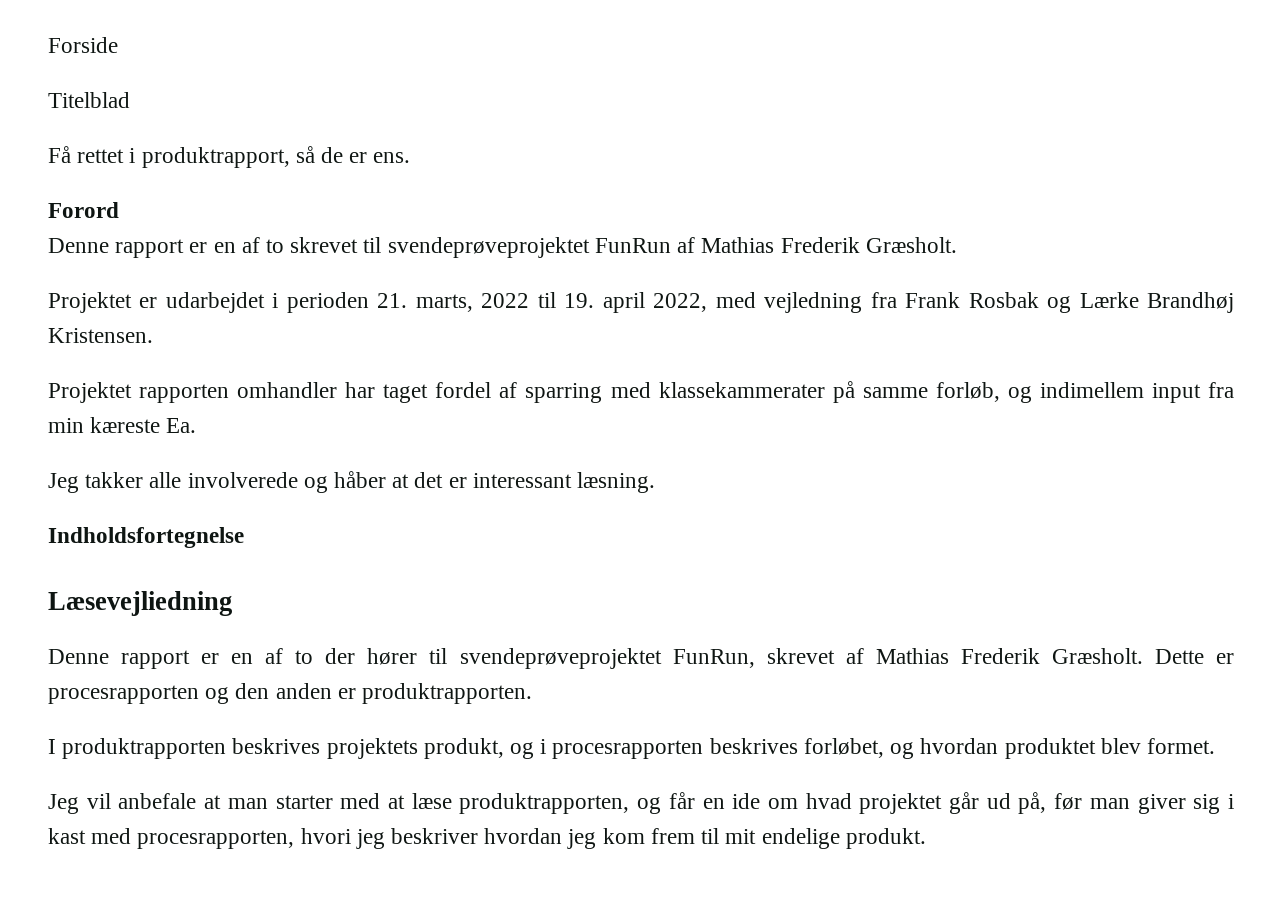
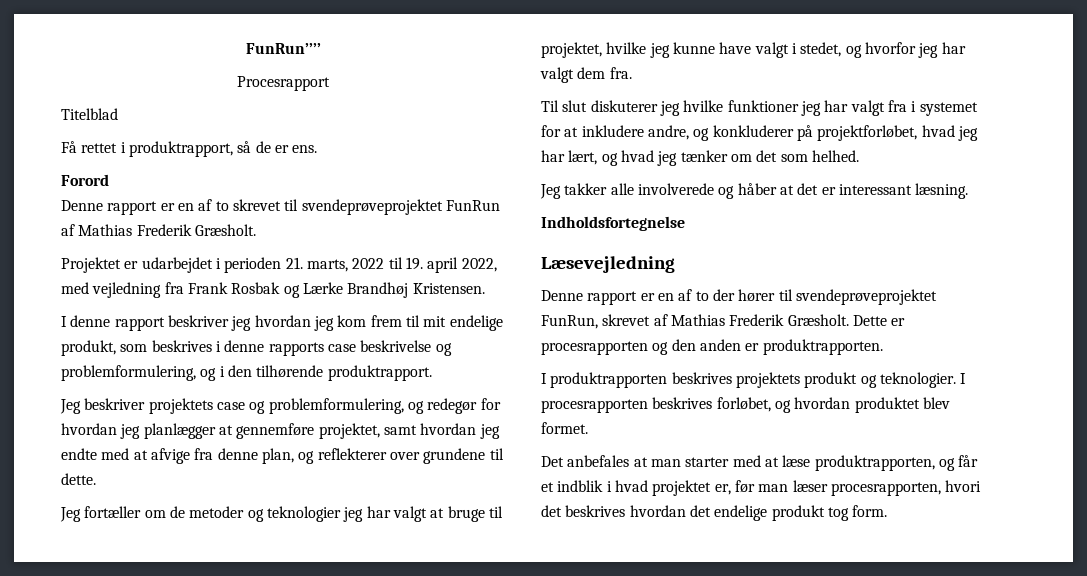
- Forside
+ FunRun’’’’
+ Procesrapport
- Projektet rapporten omhandler har taget fordel af sparring med klassekammerater på samme forløb, og indimellem input fra min kæreste Ea.
+ I denne rapport beskriver jeg hvordan jeg kom frem til mit endelige produkt, som beskrives i denne rapports case beskrivelse og problemformulering, og i den tilhørende produktrapport.
+ Jeg beskriver projektets case og problemformulering, og redegør for hvordan jeg planlægger at gennemføre projektet, samt hvordan jeg endte med at afvige fra denne plan, og reflekterer over grundene til dette.
+ Jeg fortæller om de metoder og teknologier jeg har valgt at bruge til projektet, hvilke jeg kunne have valgt i stedet, og hvorfor jeg har valgt dem fra.
+ Til slut diskuterer jeg hvilke funktioner jeg har valgt fra i systemet for at inkludere andre, og konkluderer på projektforløbet, hvad jeg har lært, og hvad jeg tænker om det som helhed.
- Læsevejliedning
+ Læsevejledning
- I produktrapporten beskrives projektets produkt, og i procesrapporten beskrives forløbet, og hvordan produktet blev formet.
+ I produktrapporten beskrives projektets produkt og teknologier. I procesrapporten beskrives forløbet, og hvordan produktet blev formet.
- Jeg vil anbefale at man starter med at læse produktrapporten, og får en ide om hvad projektet går ud på, før man giver sig i kast med procesrapporten, hvori jeg beskriver hvordan jeg kom frem til mit endelige produkt.
+ Det anbefales at man starter med at læse produktrapporten, og får et indblik i hvad projektet er, før man læser procesrapporten, hvori det beskrives hvordan det endelige produkt tog form.

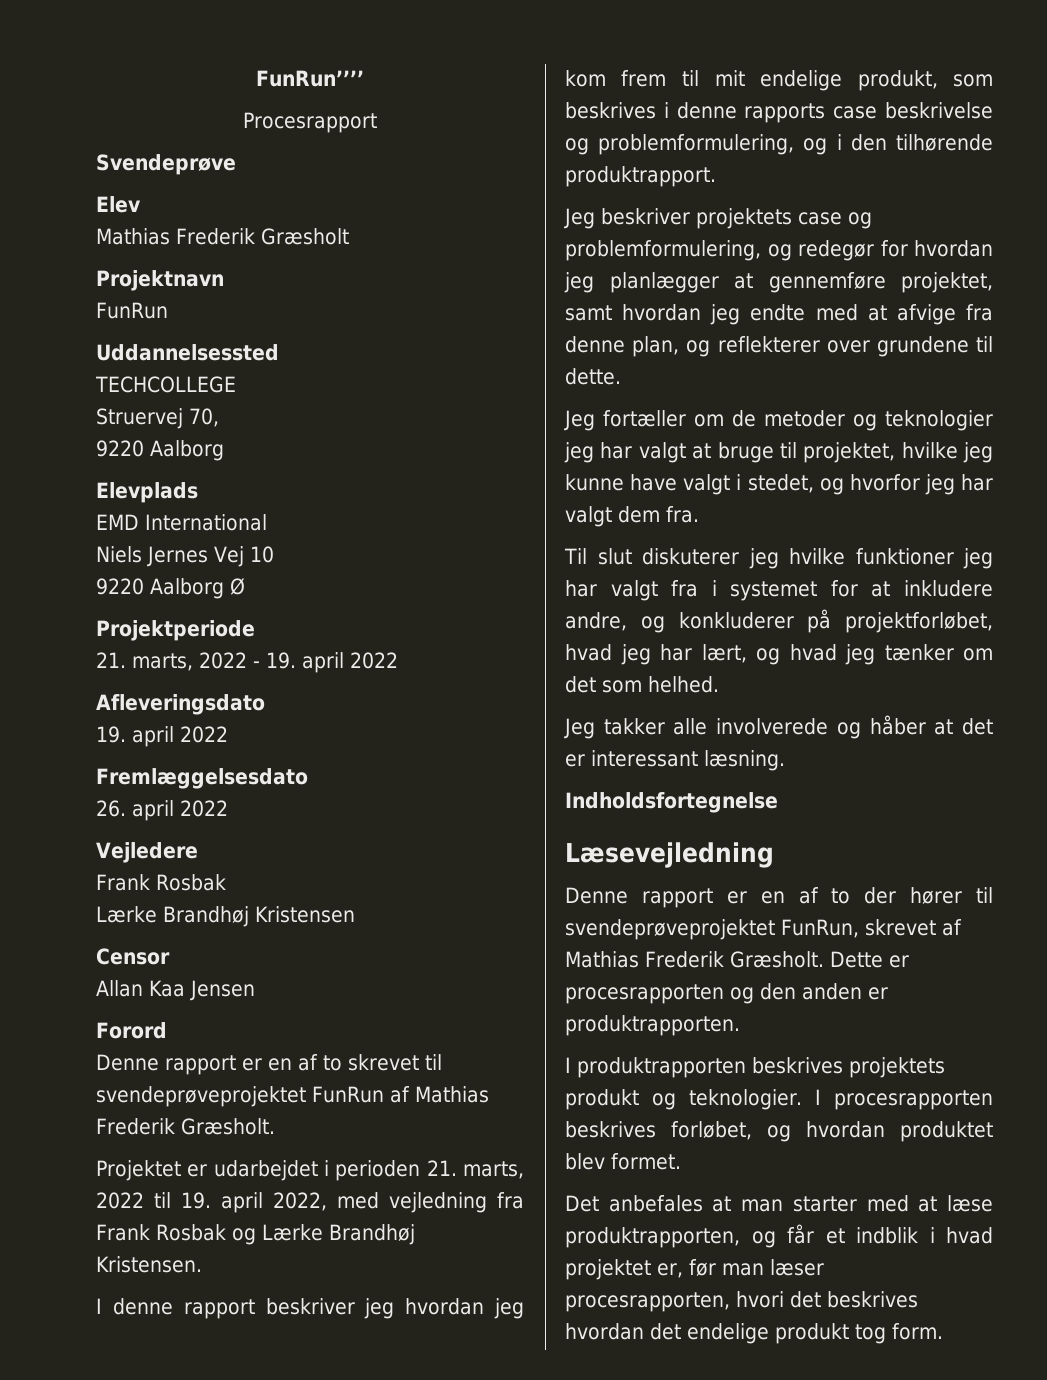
- Titelblad
- Få rettet i produktrapport, så de er ens.
+ Svendeprøve
+ Elev
+ Mathias Frederik Græsholt
+ Projektnavn
+ FunRun
+ Uddannelsessted
+ TECHCOLLEGE
+ Struervej 70,
+ 9220 Aalborg
+ Elevplads
+ EMD International
+ Niels Jernes Vej 10
+ 9220 Aalborg Ø
+ Projektperiode
+ 21. marts, 2022 - 19. april 2022
+ Afleveringsdato
+ 19. april 2022
+ Fremlæggelsesdato
+ 26. april 2022
+ Vejledere
+ Frank Rosbak
+ Lærke Brandhøj Kristensen
+ Censor
+ Allan Kaa Jensen

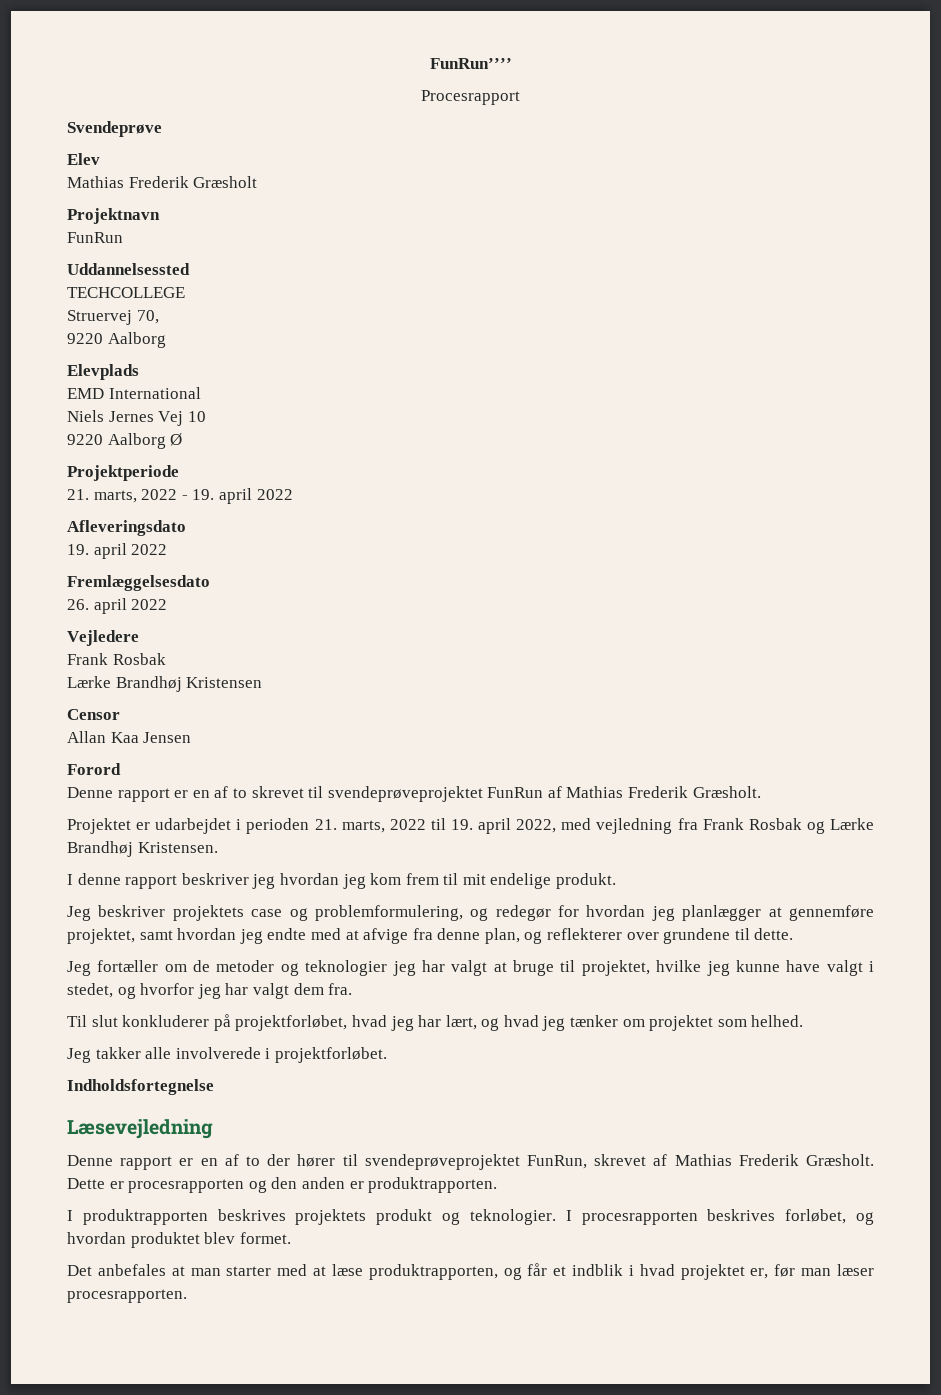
- I denne rapport beskriver jeg hvordan jeg kom frem til mit endelige produkt, som beskrives i denne rapports case beskrivelse og problemformulering, og i den tilhørende produktrapport.
+ I denne rapport beskriver jeg hvordan jeg kom frem til mit endelige produkt.
- Til slut diskuterer jeg hvilke funktioner jeg har valgt fra i systemet for at inkludere andre, og konkluderer på projektforløbet, hvad jeg har lært, og hvad jeg tænker om det som helhed.
+ Til slut konkluderer på projektforløbet, hvad jeg har lært, og hvad jeg tænker om projektet som helhed.
- Jeg takker alle involverede og håber at det er interessant læsning.
+ Jeg takker alle involverede i projektforløbet.
- Det anbefales at man starter med at læse produktrapporten, og får et indblik i hvad projektet er, før man læser procesrapporten, hvori det beskrives hvordan det endelige produkt tog form.
+ Det anbefales at man starter med at læse produktrapporten, og får et indblik i hvad projektet er, før man læser procesrapporten.

